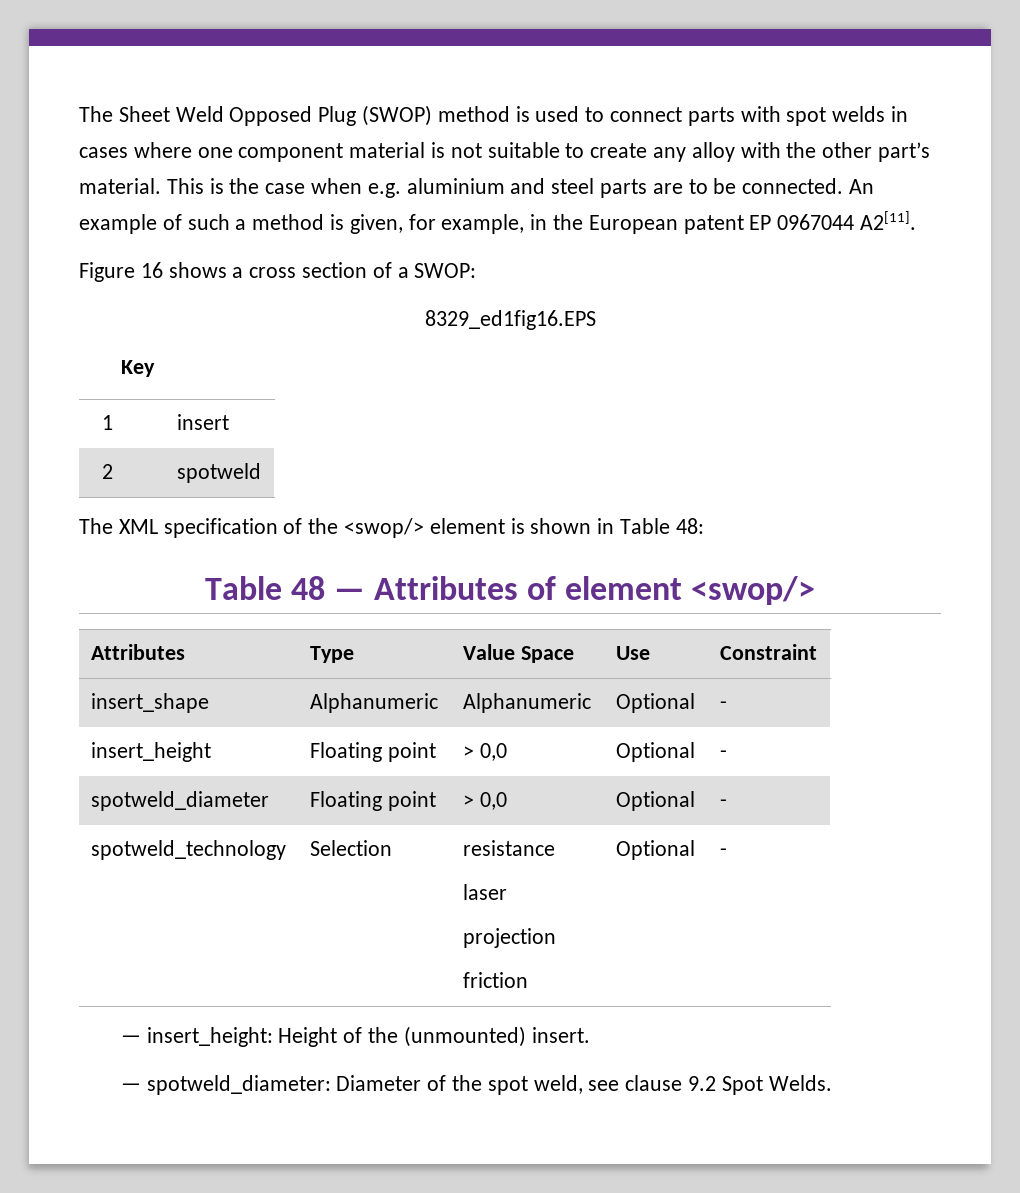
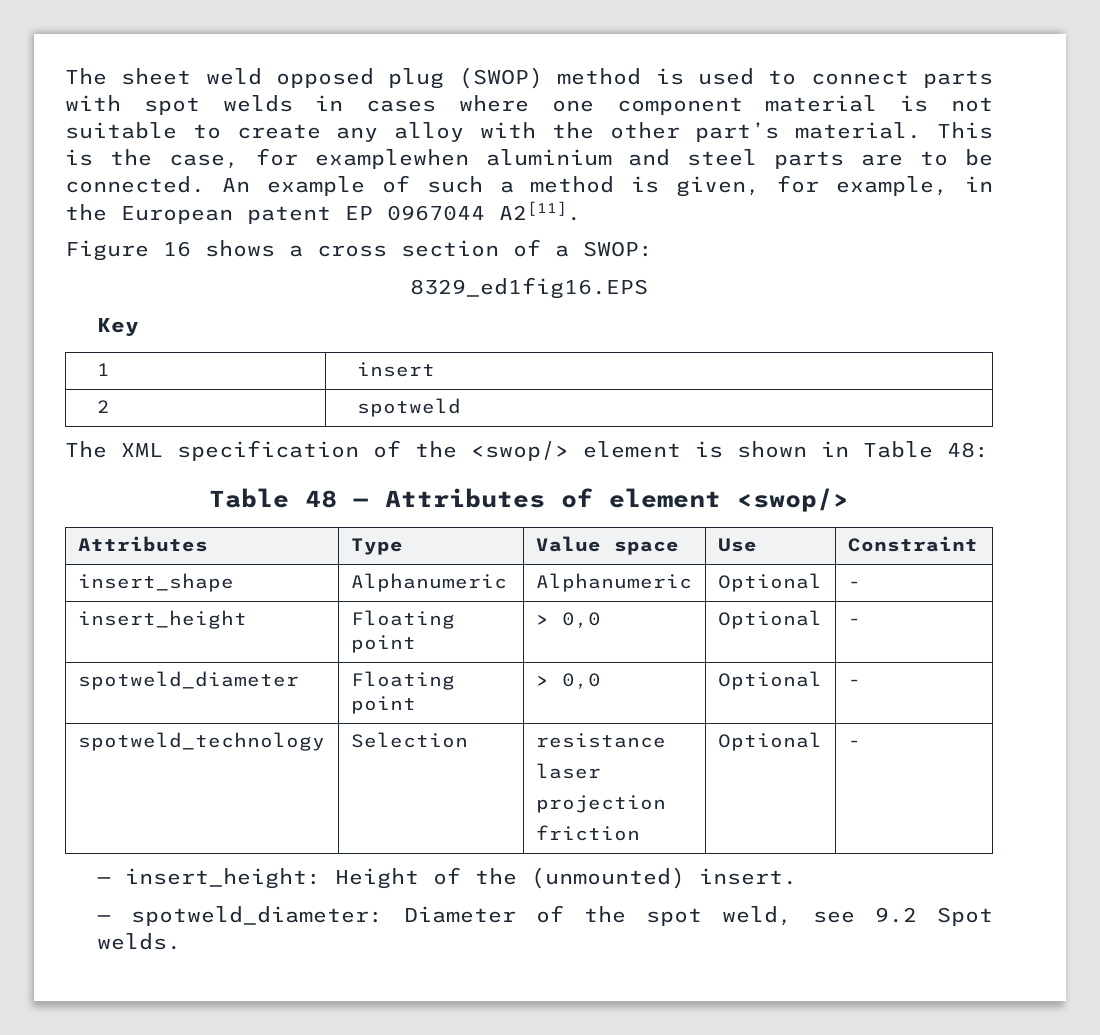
- The Sheet Weld Opposed Plug (SWOP) method is used to connect parts with spot welds in cases where one component material is not suitable to create any alloy with the other part’s material.
+ The sheet weld opposed plug (SWOP) method is used to connect parts with spot welds in cases where one component material is not suitable to create any alloy with the other part’s material.
- This is the case when e.g. aluminium and steel parts are to be connected.
+ This is the case, for examplewhen aluminium and steel parts are to be connected.
- Attributes | Type | Value Space | Use | Constraint
+ Attributes | Type | Value space | Use | Constraint
- — spotweld_diameter: Diameter of the spot weld, see clause 9.2 Spot Welds.
+ — spotweld_diameter: Diameter of the spot weld, see 9.2 Spot welds.

